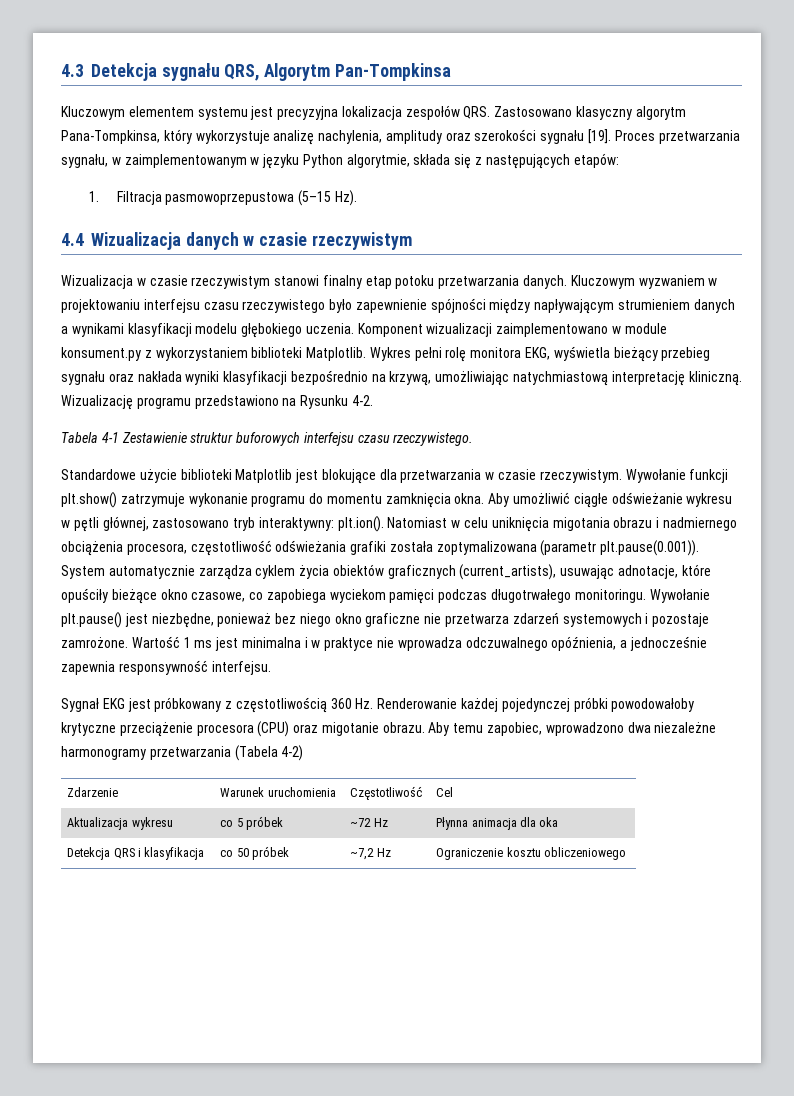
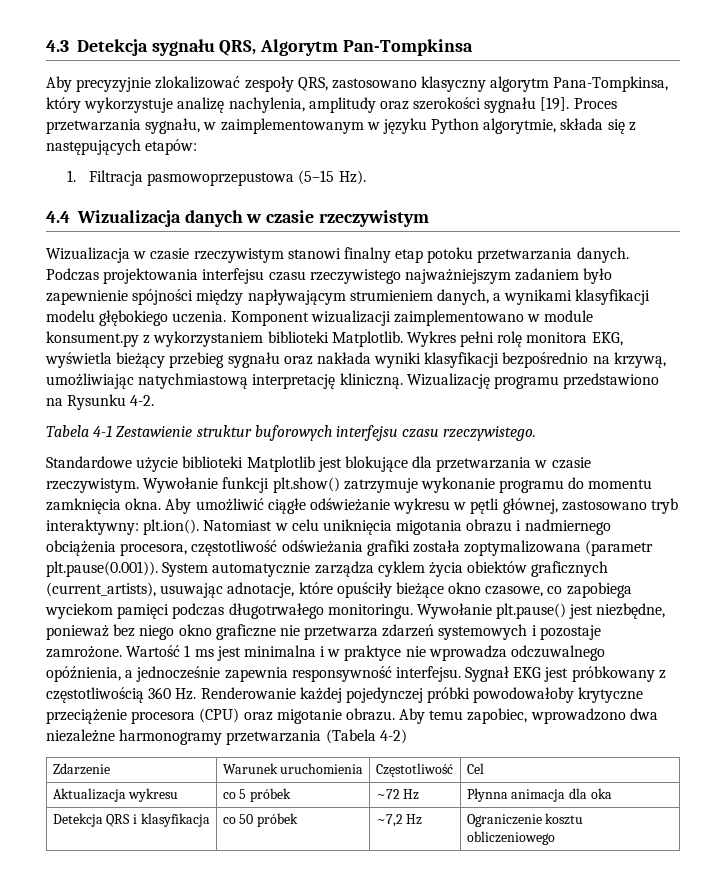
- Kluczowym elementem systemu jest precyzyjna lokalizacja zespołów QRS. Zastosowano klasyczny algorytm Pana-Tompkinsa, który wykorzystuje analizę nachylenia, amplitudy oraz szerokości sygnału [19].
+ Aby precyzyjnie zlokalizować zespoły QRS, zastosowano klasyczny algorytm Pana-Tompkinsa, który wykorzystuje analizę nachylenia, amplitudy oraz szerokości sygnału [19].
- Kluczowym wyzwaniem w projektowaniu interfejsu czasu rzeczywistego było zapewnienie spójności między napływającym strumieniem danych a wynikami klasyfikacji modelu głębokiego uczenia.
+ Podczas projektowania interfejsu czasu rzeczywistego najważniejszym zadaniem było zapewnienie spójności między napływającym strumieniem danych, a wynikami klasyfikacji modelu głębokiego uczenia.
- Wartość 1 ms jest minimalna i w praktyce nie wprowadza odczuwalnego opóźnienia, a jednocześnie zapewnia responsywność interfejsu.
- Sygnał EKG jest próbkowany z częstotliwością 360 Hz. Renderowanie każdej pojedynczej próbki powodowałoby krytyczne przeciążenie procesora (CPU) oraz migotanie obrazu.
+ Wartość 1 ms jest minimalna i w praktyce nie wprowadza odczuwalnego opóźnienia, a jednocześnie zapewnia responsywność interfejsu. Sygnał EKG jest próbkowany z częstotliwością 360 Hz. Renderowanie każdej pojedynczej próbki powodowałoby krytyczne przeciążenie procesora (CPU) oraz migotanie obrazu.

